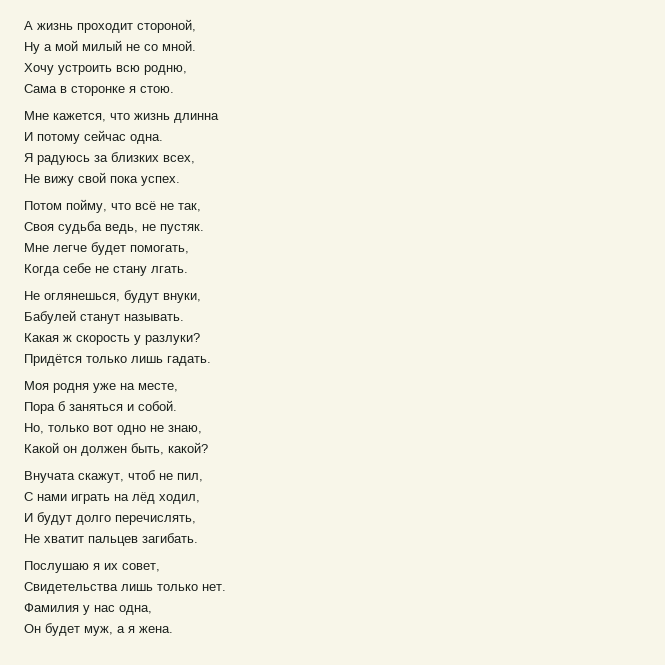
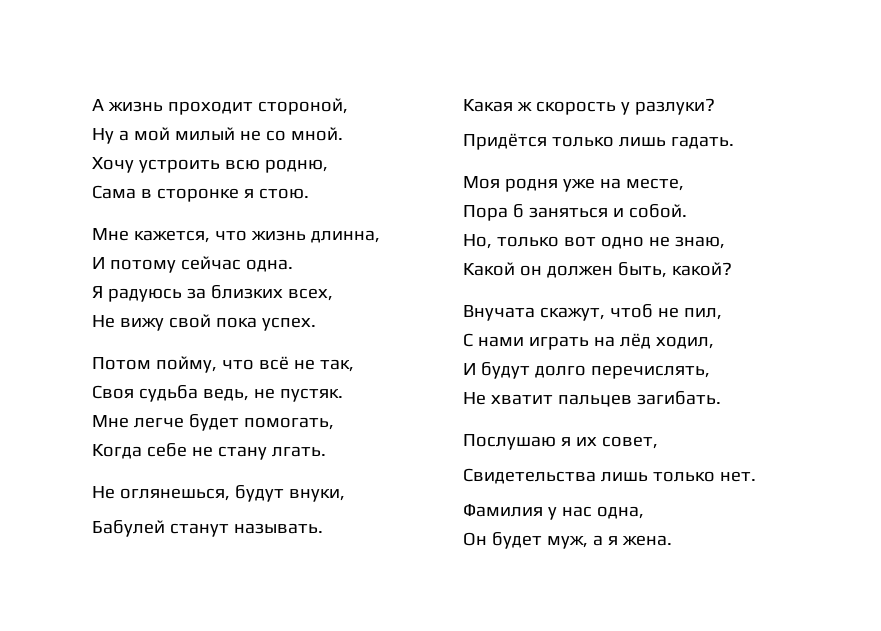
- Мне кажется, что жизнь длинна
+ Мне кажется, что жизнь длинна,

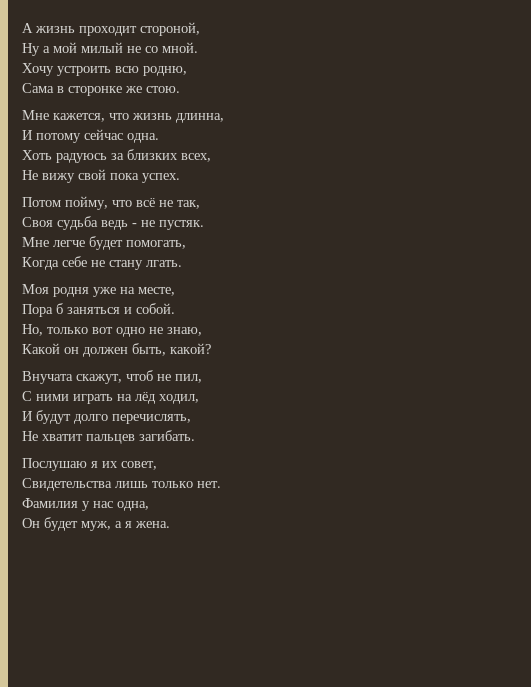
- Сама в сторонке я стою.
+ Сама в сторонке же стою.
- Я радуюсь за близких всех,
+ Хоть радуюсь за близких всех,
- Своя судьба ведь, не пустяк.
+ Своя судьба ведь - не пустяк.
- Не оглянешься, будут внуки,
- Бабулей станут называть.
- Какая ж скорость у разлуки?
- Придётся только лишь гадать.
- С нами играть на лёд ходил,
+ С ними играть на лёд ходил,

